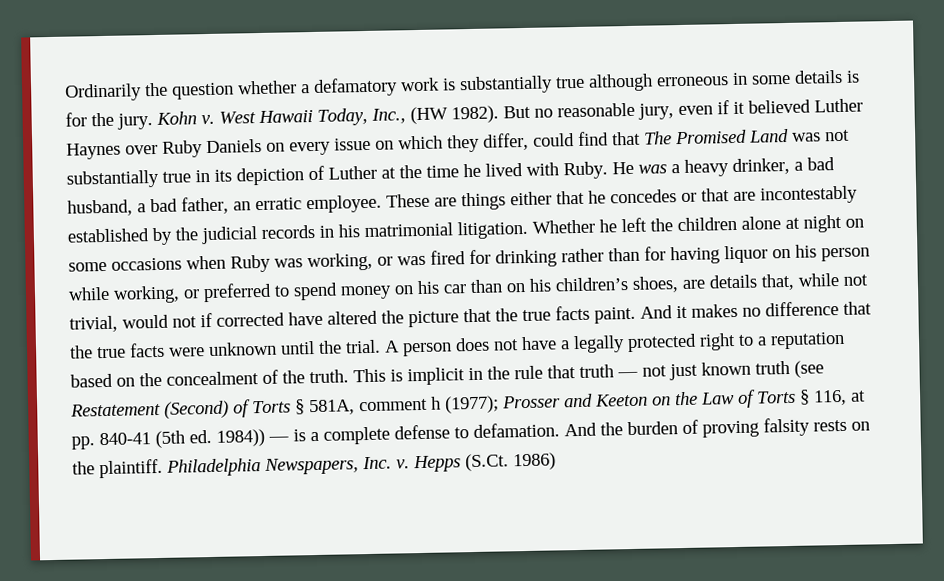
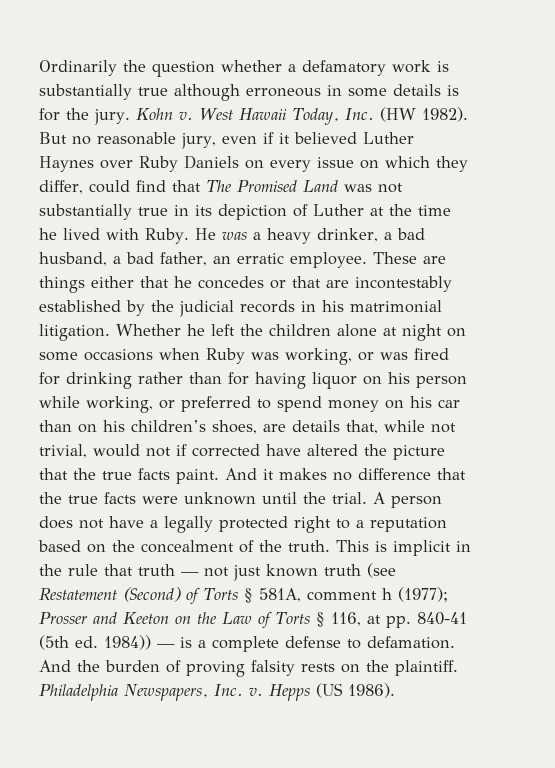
- West Hawaii Today, Inc., (HW 1982).
+ West Hawaii Today, Inc. (HW 1982).
- Hepps (S.Ct. 1986)
+ Hepps (US 1986).

